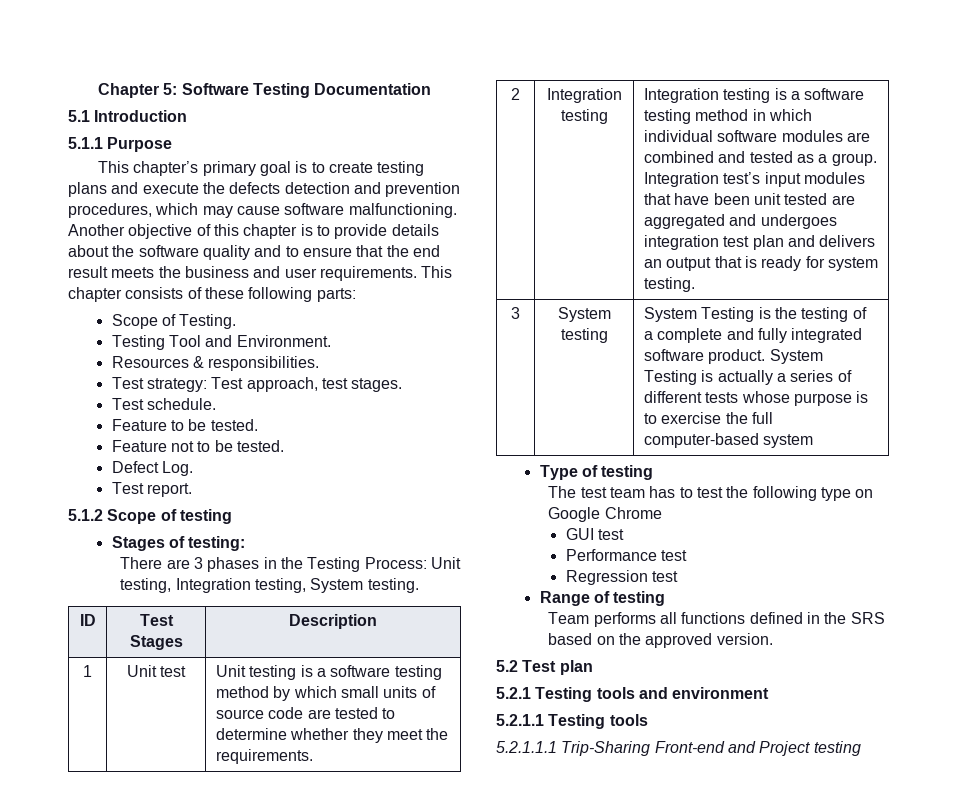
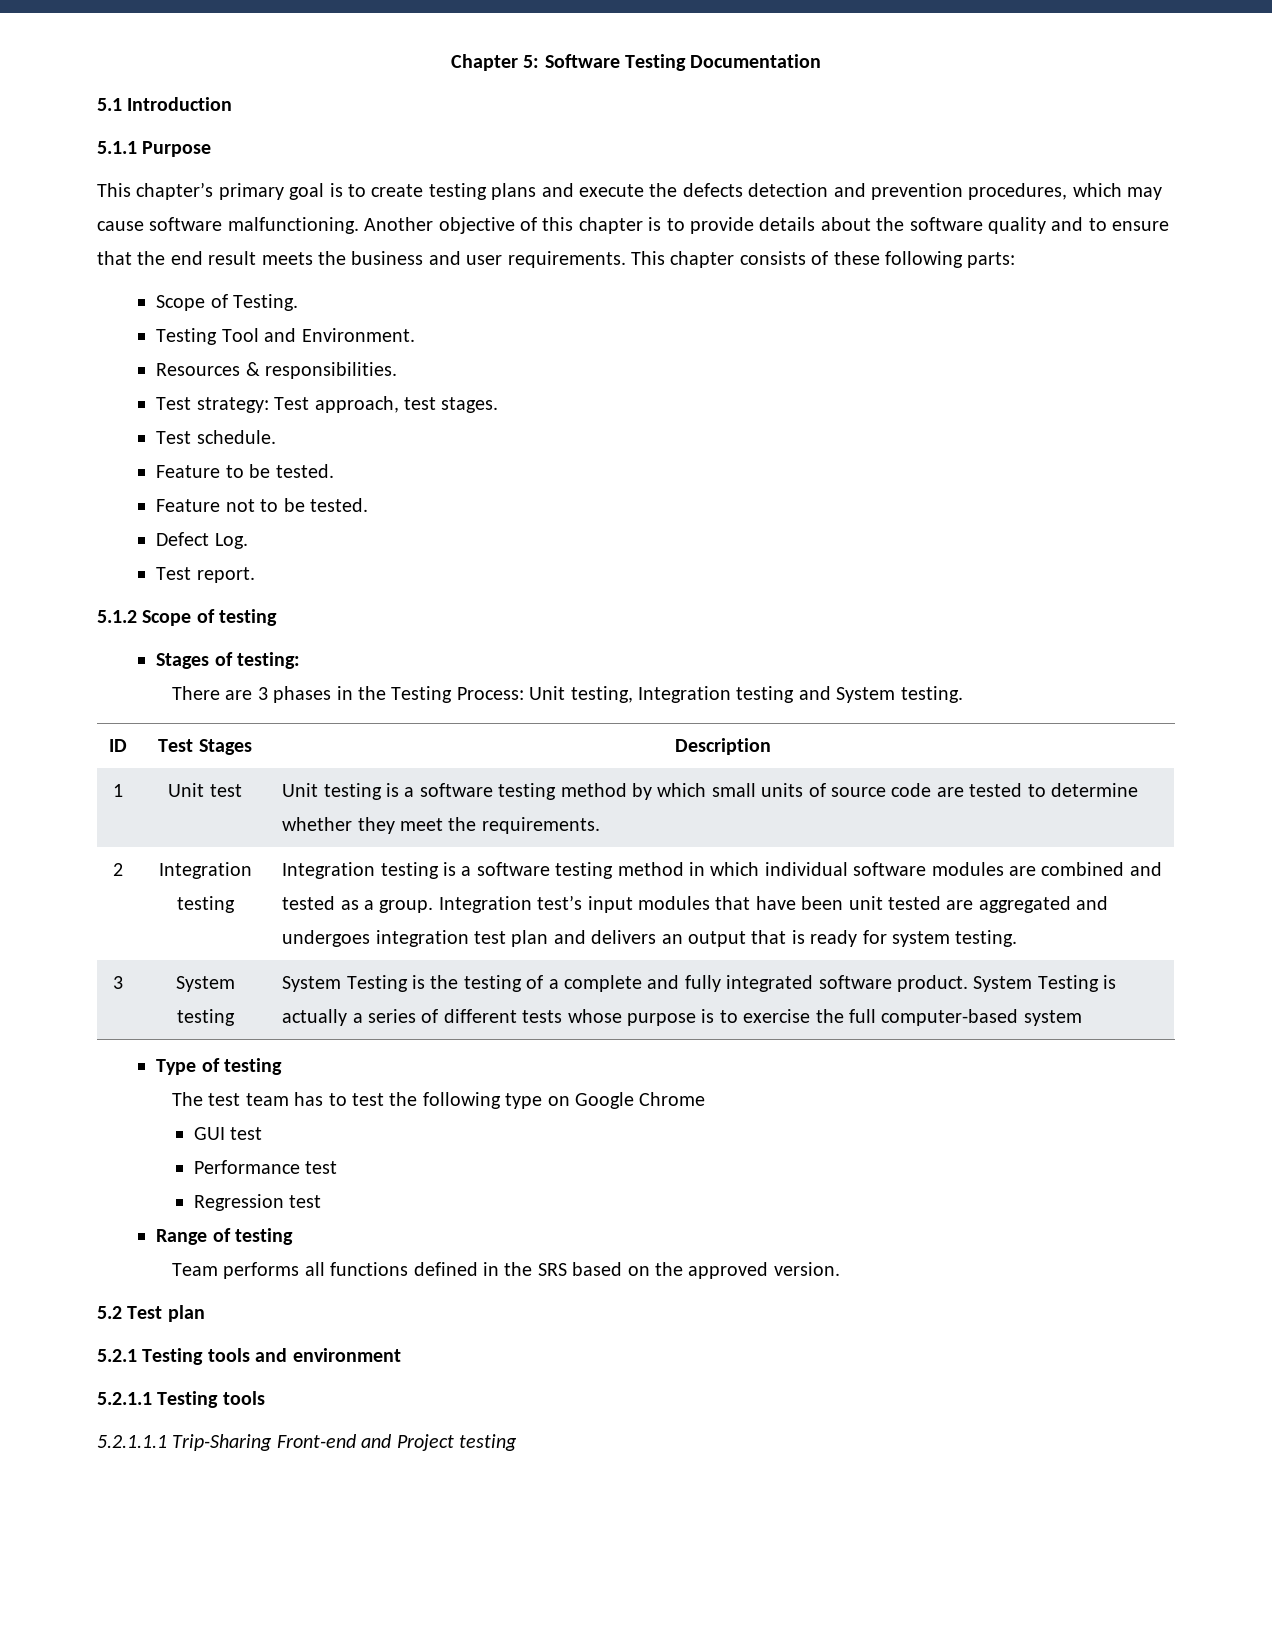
- There are 3 phases in the Testing Process: Unit testing, Integration testing, System testing.
+ There are 3 phases in the Testing Process: Unit testing, Integration testing and System testing.

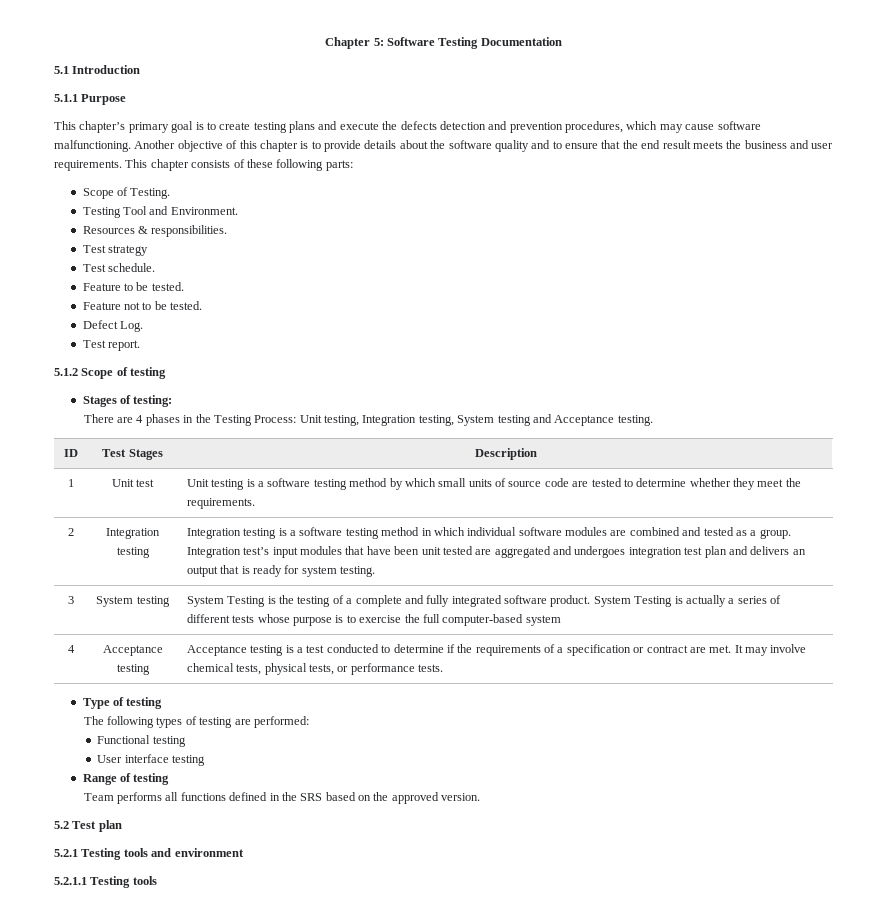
- Test strategy: Test approach, test stages.
+ Test strategy
- There are 3 phases in the Testing Process: Unit testing, Integration testing and System testing.
+ There are 4 phases in the Testing Process: Unit testing, Integration testing, System testing and Acceptance testing.
+ 4 | Acceptance testing | Acceptance testing is a test conducted to determine if the requirements of a specification or contract are met. It may involve chemical tests, physical tests, or performance tests.
  Type of testing
- The test team has to test the following type on Google Chrome
- GUI test
- Performance test
- Regression test
+ The following types of testing are performed:
+ Functional testing
+ User interface testing
- 5.2.1.1.1 Trip-Sharing Front-end and Project testing

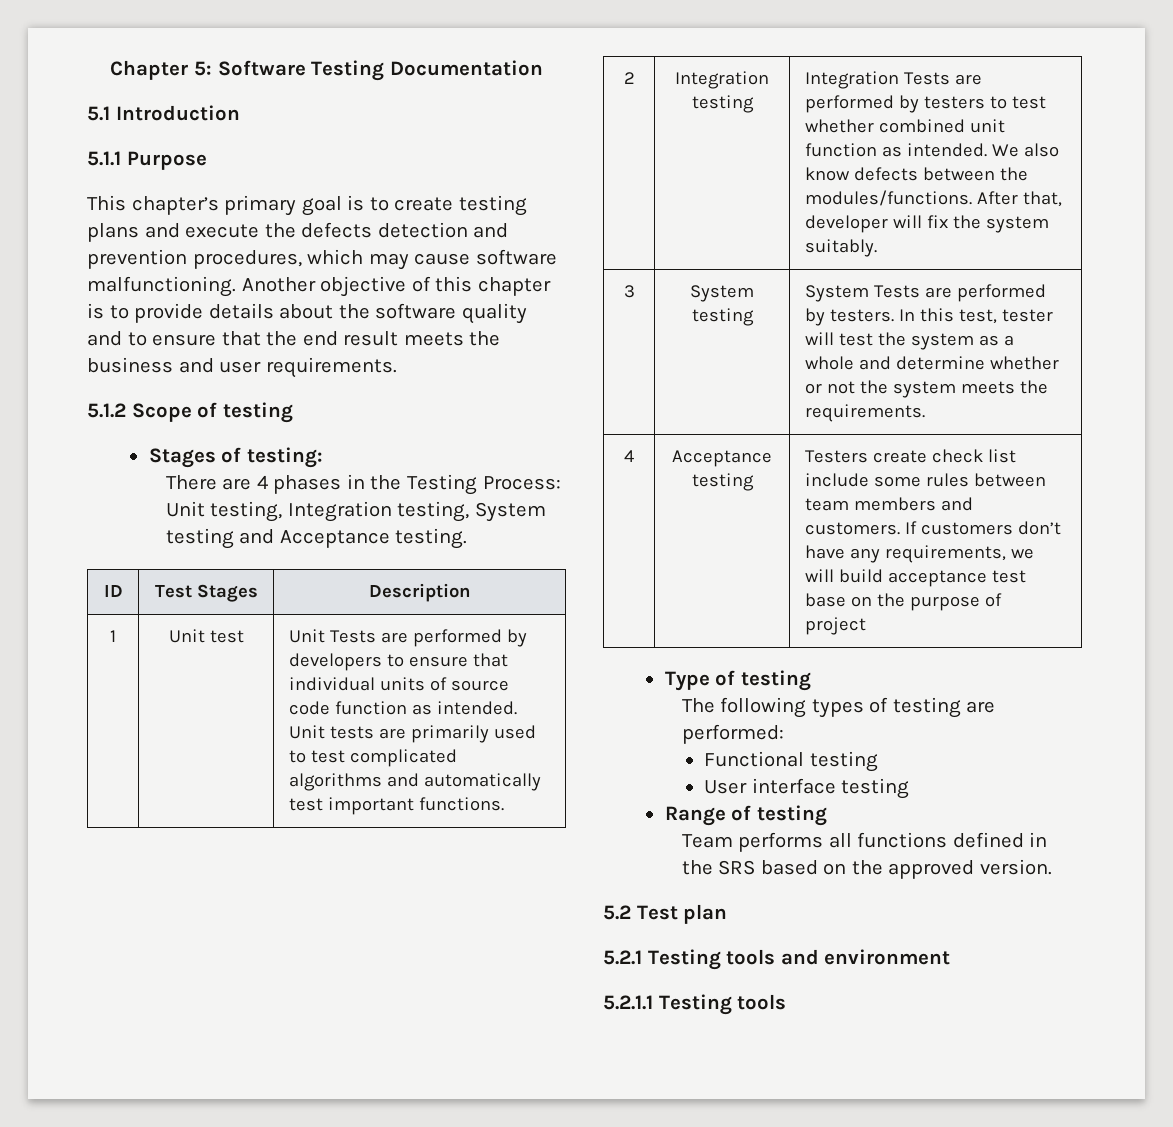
- This chapter consists of these following parts:
- Scope of Testing.
- Testing Tool and Environment.
- Resources & responsibilities.
- Test strategy
- Test schedule.
- Feature to be tested.
- Feature not to be tested.
- Defect Log.
- Test report.
- 1 | Unit test | Unit testing is a software testing method by which small units of source code are tested to determine whether they meet the requirements.
- 2 | Integration testing | Integration testing is a software testing method in which individual software modules are combined and tested as a group. Integration test’s input modules that have been unit tested are aggregated and undergoes integration test plan and delivers an output that is ready for system testing.
- 3 | System testing | System Testing is the testing of a complete and fully integrated software product. System Testing is actually a series of different tests whose purpose is to exercise the full computer-based system
- 4 | Acceptance testing | Acceptance testing is a test conducted to determine if the requirements of a specification or contract are met. It may involve chemical tests, physical tests, or performance tests.
+ 1 | Unit test | Unit Tests are performed by developers to ensure that individual units of source code function as intended. Unit tests are primarily used to test complicated algorithms and automatically test important functions.
+ 2 | Integration testing | Integration Tests are performed by testers to test whether combined unit function as intended. We also know defects between the modules/functions. After that, developer will fix the system suitably.
+ 3 | System testing | System Tests are performed by testers. In this test, tester will test the system as a whole and determine whether or not the system meets the requirements.
+ 4 | Acceptance testing | Testers create check list include some rules between team members and customers. If customers don’t have any requirements, we will build acceptance test base on the purpose of project

